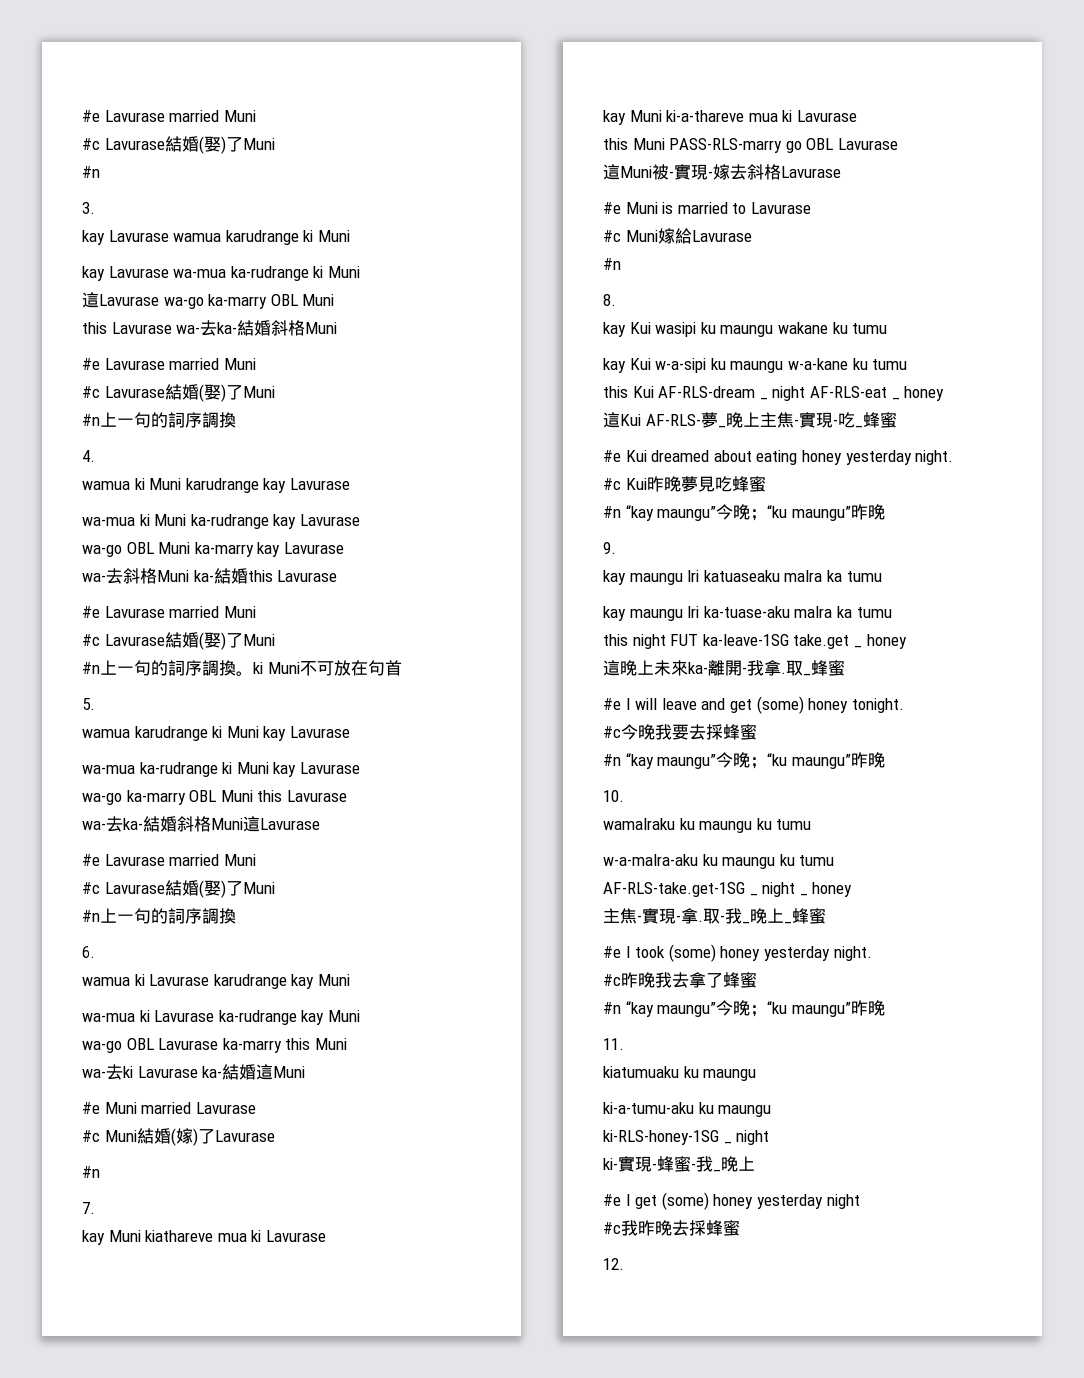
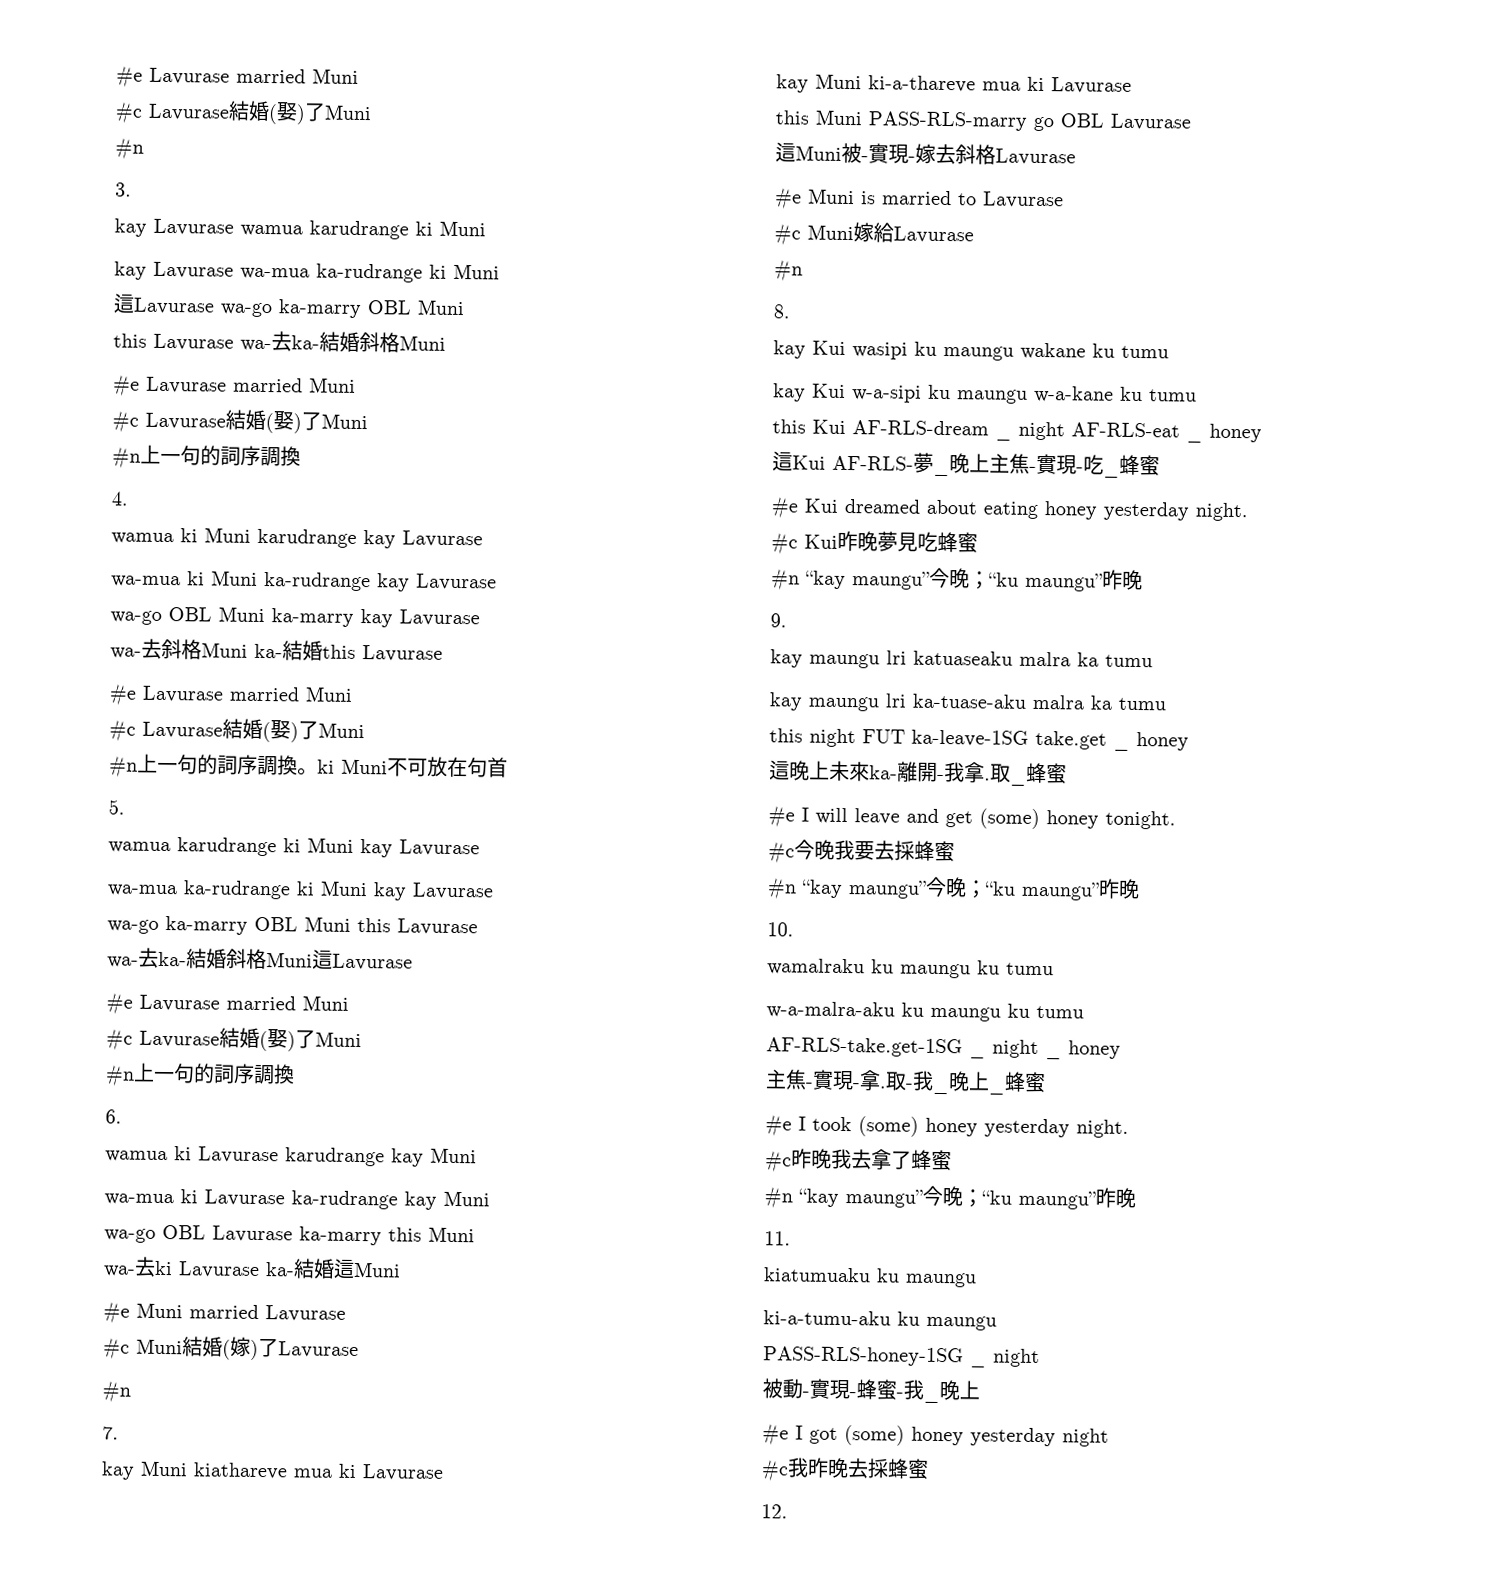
- ki-RLS-honey-1SG _ night
+ PASS-RLS-honey-1SG _ night
- ki-實現-蜂蜜-我_晚上
+ 被動-實現-蜂蜜-我_晚上
- #e I get (some) honey yesterday night
+ #e I got (some) honey yesterday night

